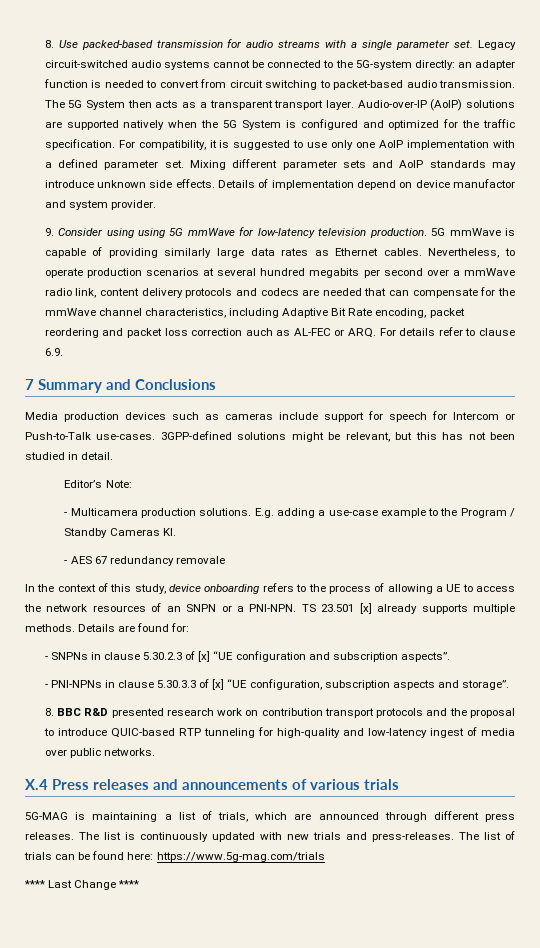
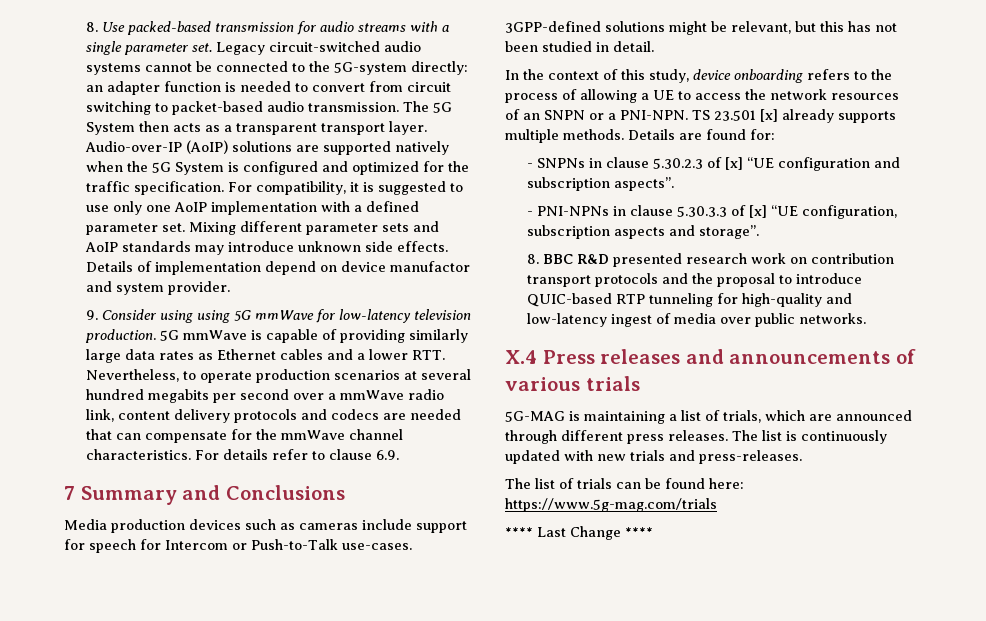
- 5G mmWave is capable of providing similarly large data rates as Ethernet cables. Nevertheless, to operate production scenarios at several hundred megabits per second over a mmWave radio link, content delivery protocols and codecs are needed that can compensate for the mmWave channel characteristics, including Adaptive Bit Rate encoding, packet reordering and packet loss correction auch as AL-FEC or ARQ. For details refer to clause 6.9.
+ 5G mmWave is capable of providing similarly large data rates as Ethernet cables and a lower RTT. Nevertheless, to operate production scenarios at several hundred megabits per second over a mmWave radio link, content delivery protocols and codecs are needed that can compensate for the mmWave channel characteristics. For details refer to clause 6.9.
- Editor’s Note:
- - Multicamera production solutions. E.g. adding a use-case example to the Program / Standby Cameras KI.
- - AES 67 redundancy removale
- The list is continuously updated with new trials and press-releases. The list of trials can be found here: https://www.5g-mag.com/trials
+ The list is continuously updated with new trials and press-releases.
+ The list of trials can be found here: https://www.5g-mag.com/trials

